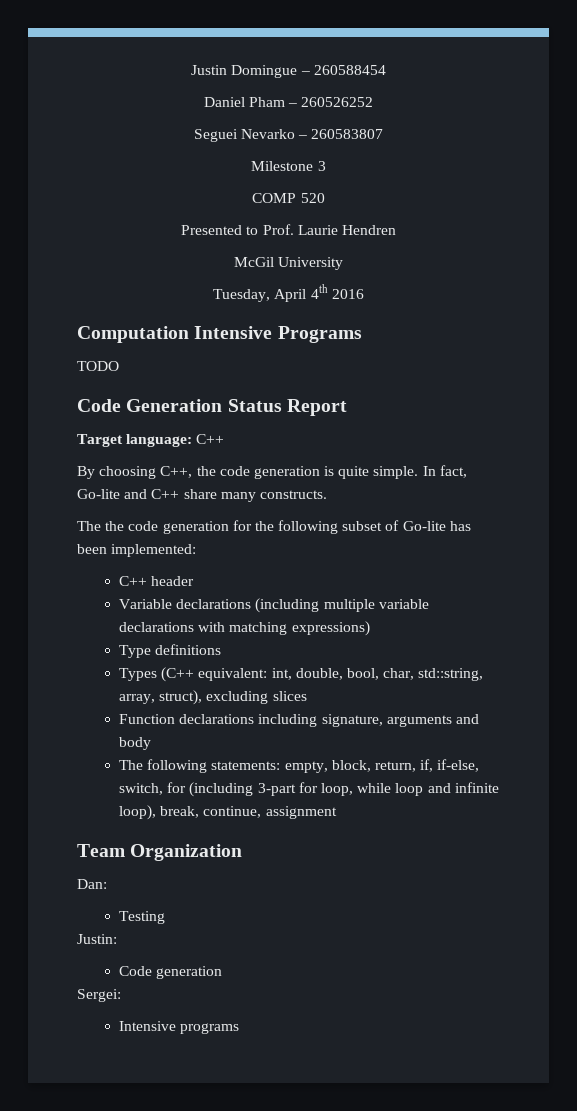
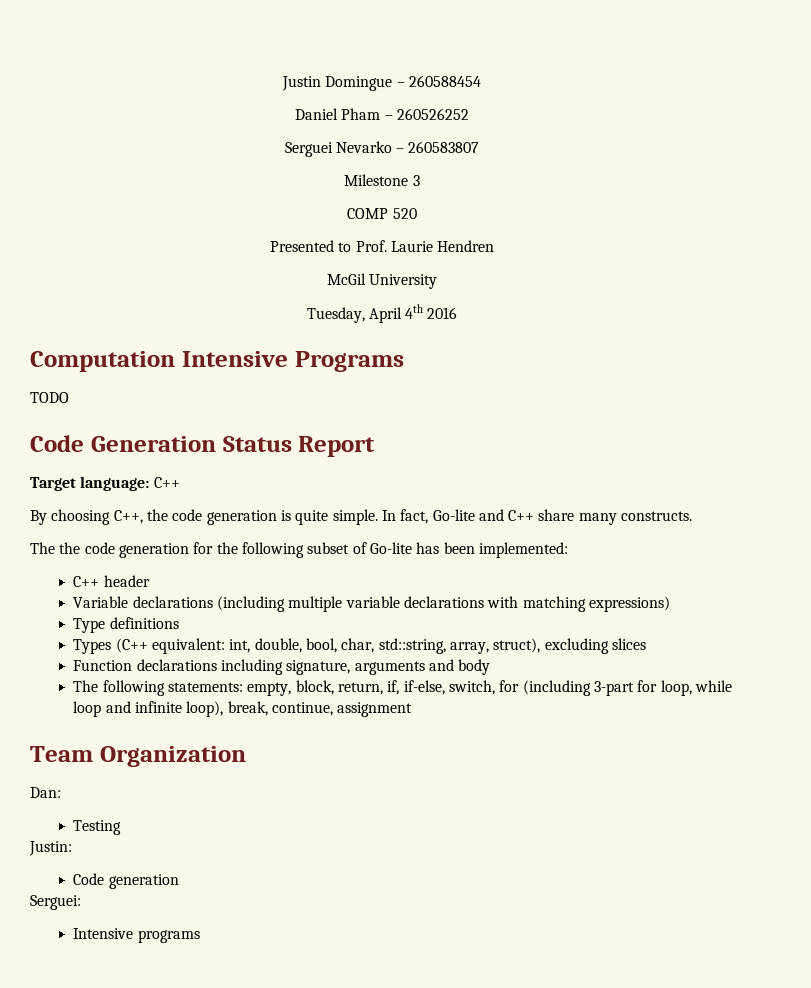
- Seguei Nevarko – 260583807
+ Serguei Nevarko – 260583807
- Sergei:
+ Serguei:

